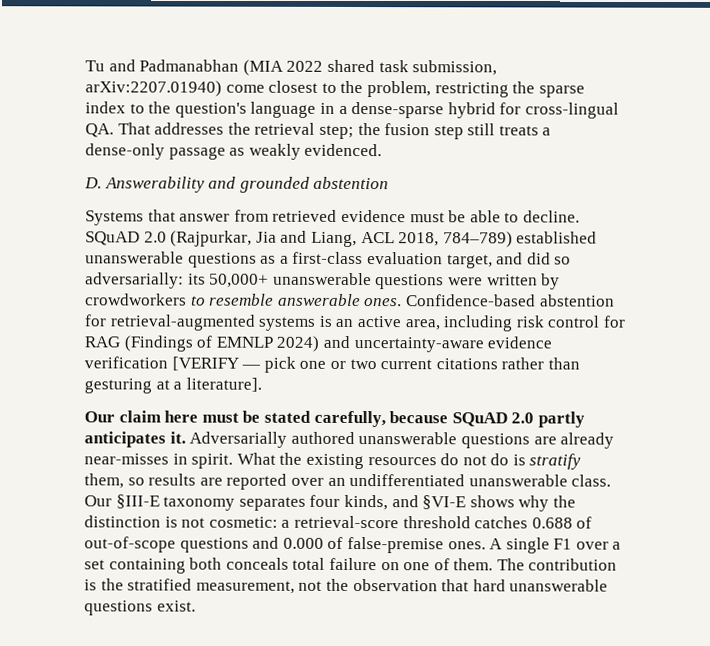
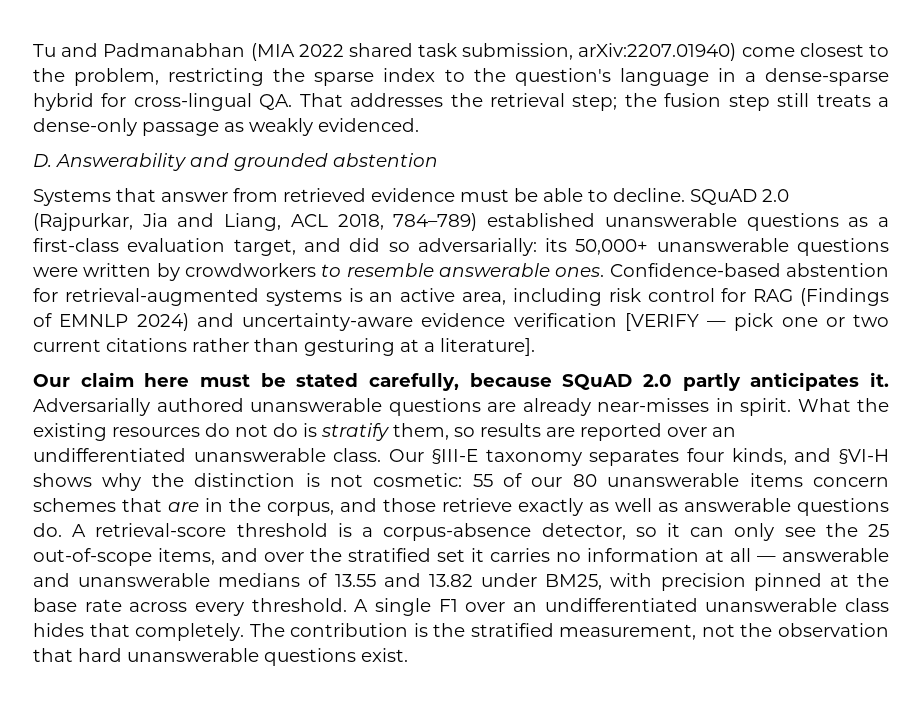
- Our §III-E taxonomy separates four kinds, and §VI-E shows why the distinction is not cosmetic: a retrieval-score threshold catches 0.688 of out-of-scope questions and 0.000 of false-premise ones. A single F1 over a set containing both conceals total failure on one of them.
+ Our §III-E taxonomy separates four kinds, and §VI-H shows why the distinction is not cosmetic: 55 of our 80 unanswerable items concern schemes that are in the corpus, and those retrieve exactly as well as answerable questions do. A retrieval-score threshold is a corpus-absence detector, so it can only see the 25 out-of-scope items, and over the stratified set it carries no information at all — answerable and unanswerable medians of 13.55 and 13.82 under BM25, with precision pinned at the base rate across every threshold. A single F1 over an undifferentiated unanswerable class hides that completely.

